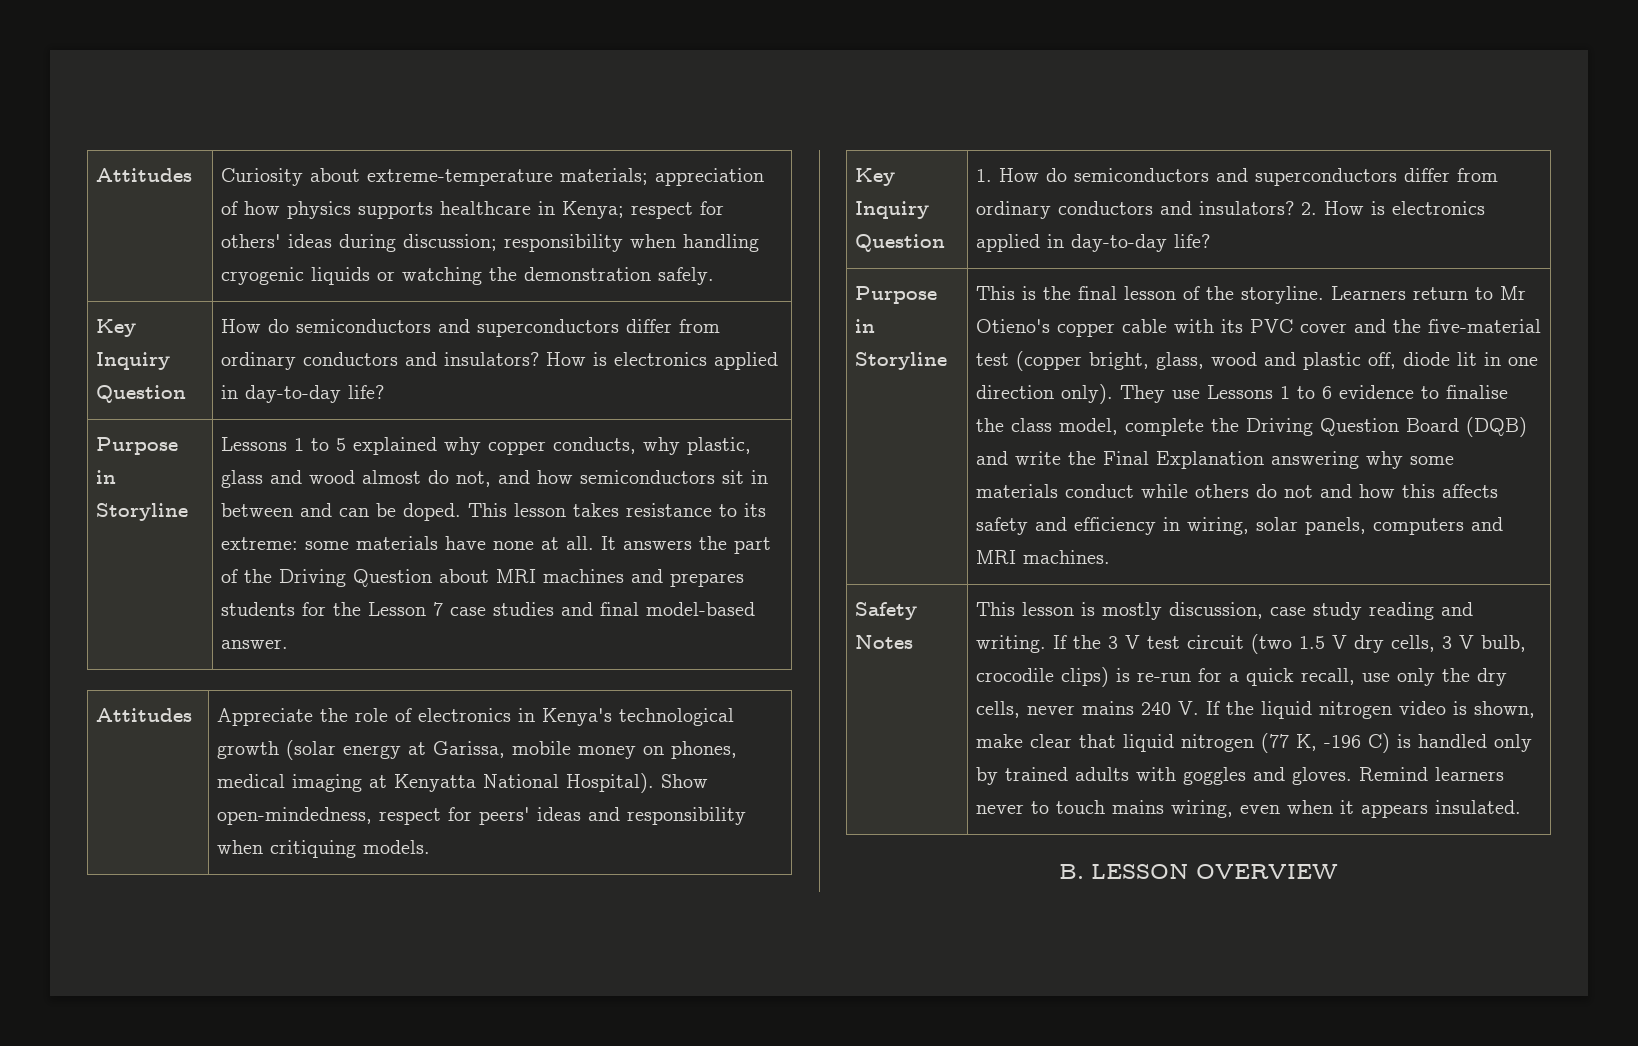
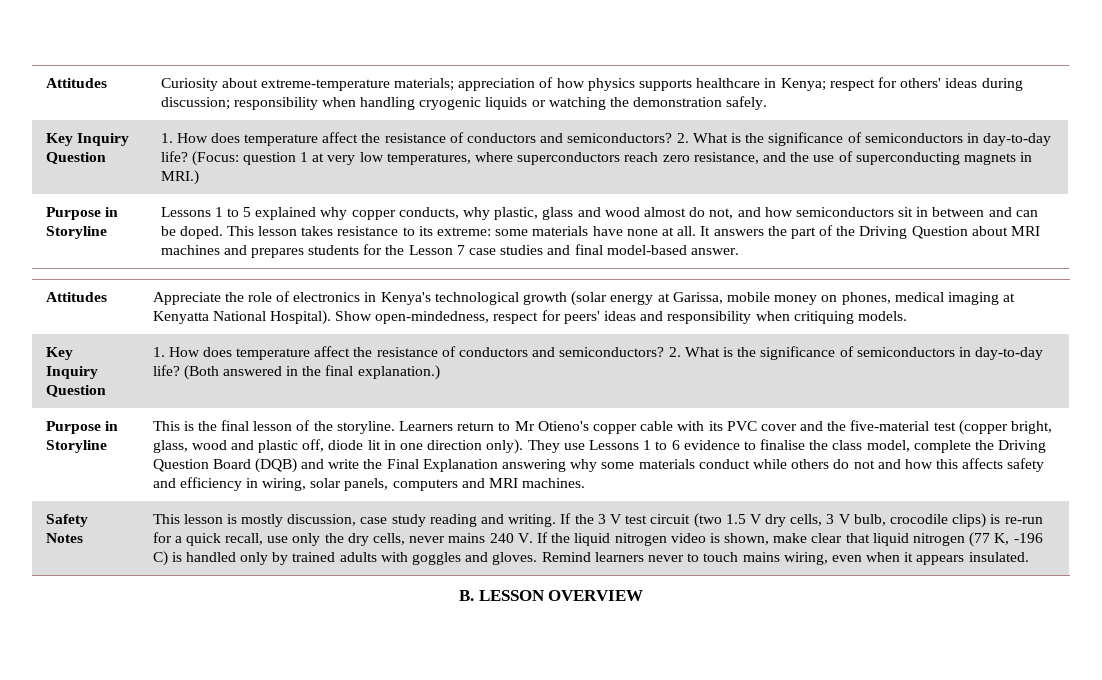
- How do semiconductors and superconductors differ from ordinary conductors and insulators? How is electronics applied in day-to-day life?
+ 1. How does temperature affect the resistance of conductors and semiconductors? 2. What is the significance of semiconductors in day-to-day life? (Focus: question 1 at very low temperatures, where superconductors reach zero resistance, and the use of superconducting magnets in MRI.)
- Key Inquiry Question | 1. How do semiconductors and superconductors differ from ordinary conductors and insulators? 2. How is electronics applied in day-to-day life?
+ Key Inquiry Question | 1. How does temperature affect the resistance of conductors and semiconductors? 2. What is the significance of semiconductors in day-to-day life? (Both answered in the final explanation.)

